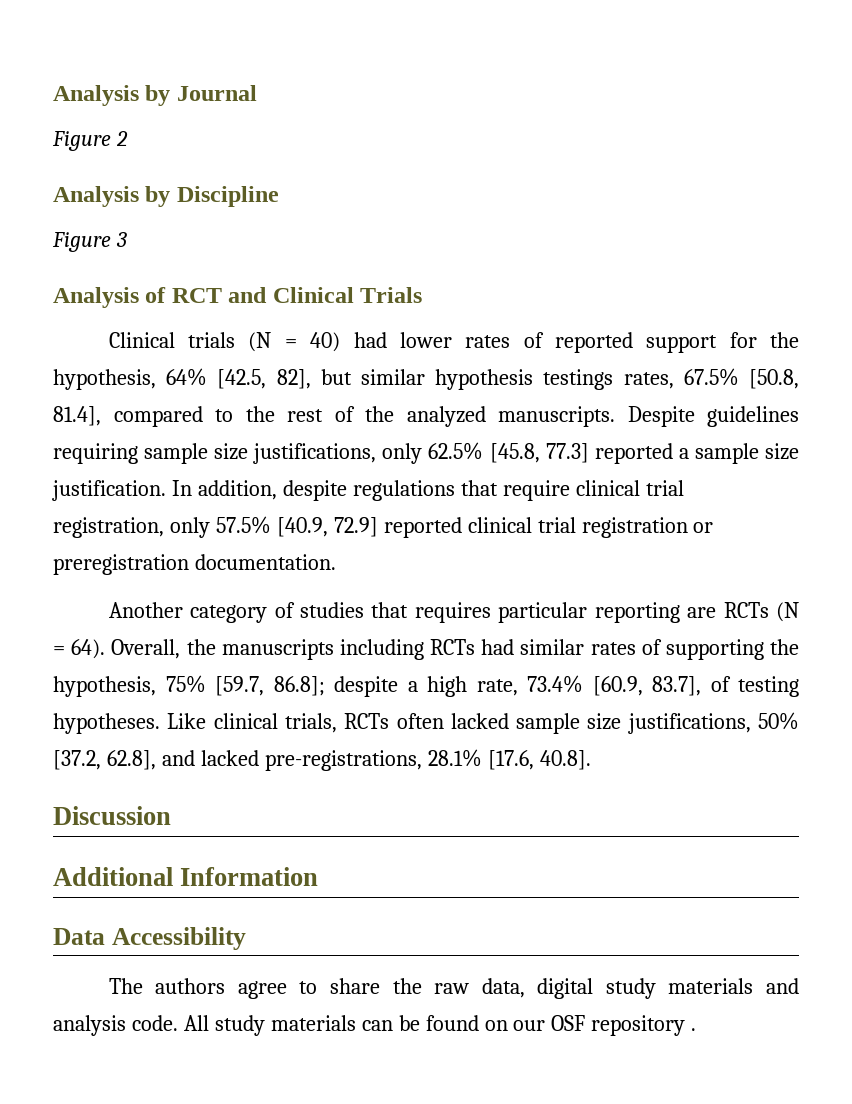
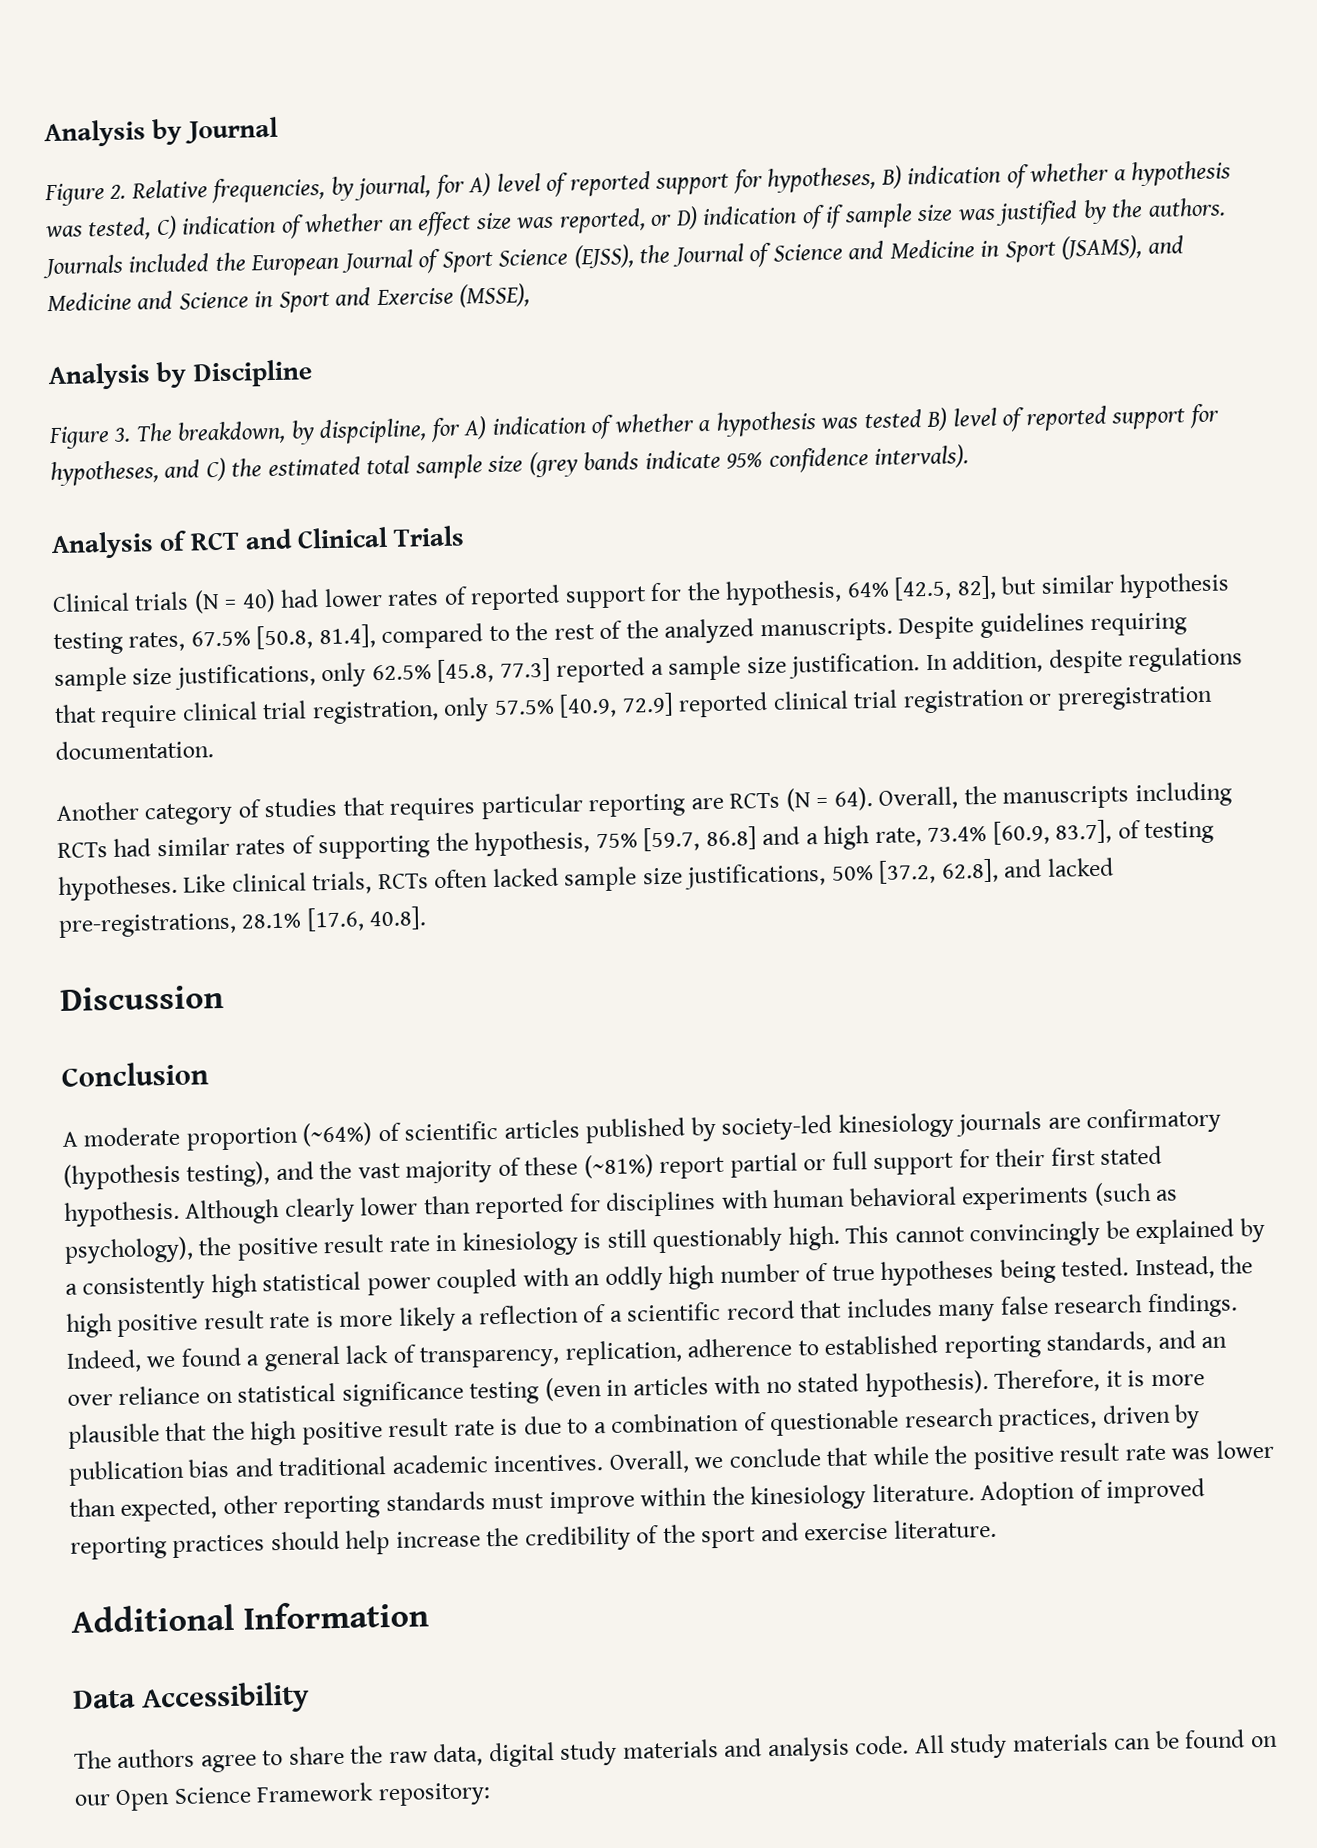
- Figure 2
+ Figure 2. Relative frequencies, by journal, for A) level of reported support for hypotheses, B) indication of whether a hypothesis was tested, C) indication of whether an effect size was reported, or D) indication of if sample size was justified by the authors. Journals included the European Journal of Sport Science (EJSS), the Journal of Science and Medicine in Sport (JSAMS), and Medicine and Science in Sport and Exercise (MSSE),
  Analysis by Discipline
- Figure 3
+ Figure 3. The breakdown, by dispcipline, for A) indication of whether a hypothesis was tested B) level of reported support for hypotheses, and C) the estimated total sample size (grey bands indicate 95% confidence intervals).
- Clinical trials (N = 40) had lower rates of reported support for the hypothesis, 64% [42.5, 82], but similar hypothesis testings rates, 67.5% [50.8, 81.4], compared to the rest of the analyzed manuscripts.
+ Clinical trials (N = 40) had lower rates of reported support for the hypothesis, 64% [42.5, 82], but similar hypothesis testing rates, 67.5% [50.8, 81.4], compared to the rest of the analyzed manuscripts.
- Overall, the manuscripts including RCTs had similar rates of supporting the hypothesis, 75% [59.7, 86.8]; despite a high rate, 73.4% [60.9, 83.7], of testing hypotheses.
+ Overall, the manuscripts including RCTs had similar rates of supporting the hypothesis, 75% [59.7, 86.8] and a high rate, 73.4% [60.9, 83.7], of testing hypotheses.
+ Conclusion
+ A moderate proportion (~64%) of scientific articles published by society-led kinesiology journals are confirmatory (hypothesis testing), and the vast majority of these (~81%) report partial or full support for their first stated hypothesis. Although clearly lower than reported for disciplines with human behavioral experiments (such as psychology), the positive result rate in kinesiology is still questionably high. This cannot convincingly be explained by a consistently high statistical power coupled with an oddly high number of true hypotheses being tested. Instead, the high positive result rate is more likely a reflection of a scientific record that includes many false research findings. Indeed, we found a general lack of transparency, replication, adherence to established reporting standards, and an over reliance on statistical significance testing (even in articles with no stated hypothesis). Therefore, it is more plausible that the high positive result rate is due to a combination of questionable research practices, driven by publication bias and traditional academic incentives. Overall, we conclude that while the positive result rate was lower than expected, other reporting standards must improve within the kinesiology literature. Adoption of improved reporting practices should help increase the credibility of the sport and exercise literature.
- All study materials can be found on our OSF repository .
+ All study materials can be found on our Open Science Framework repository:

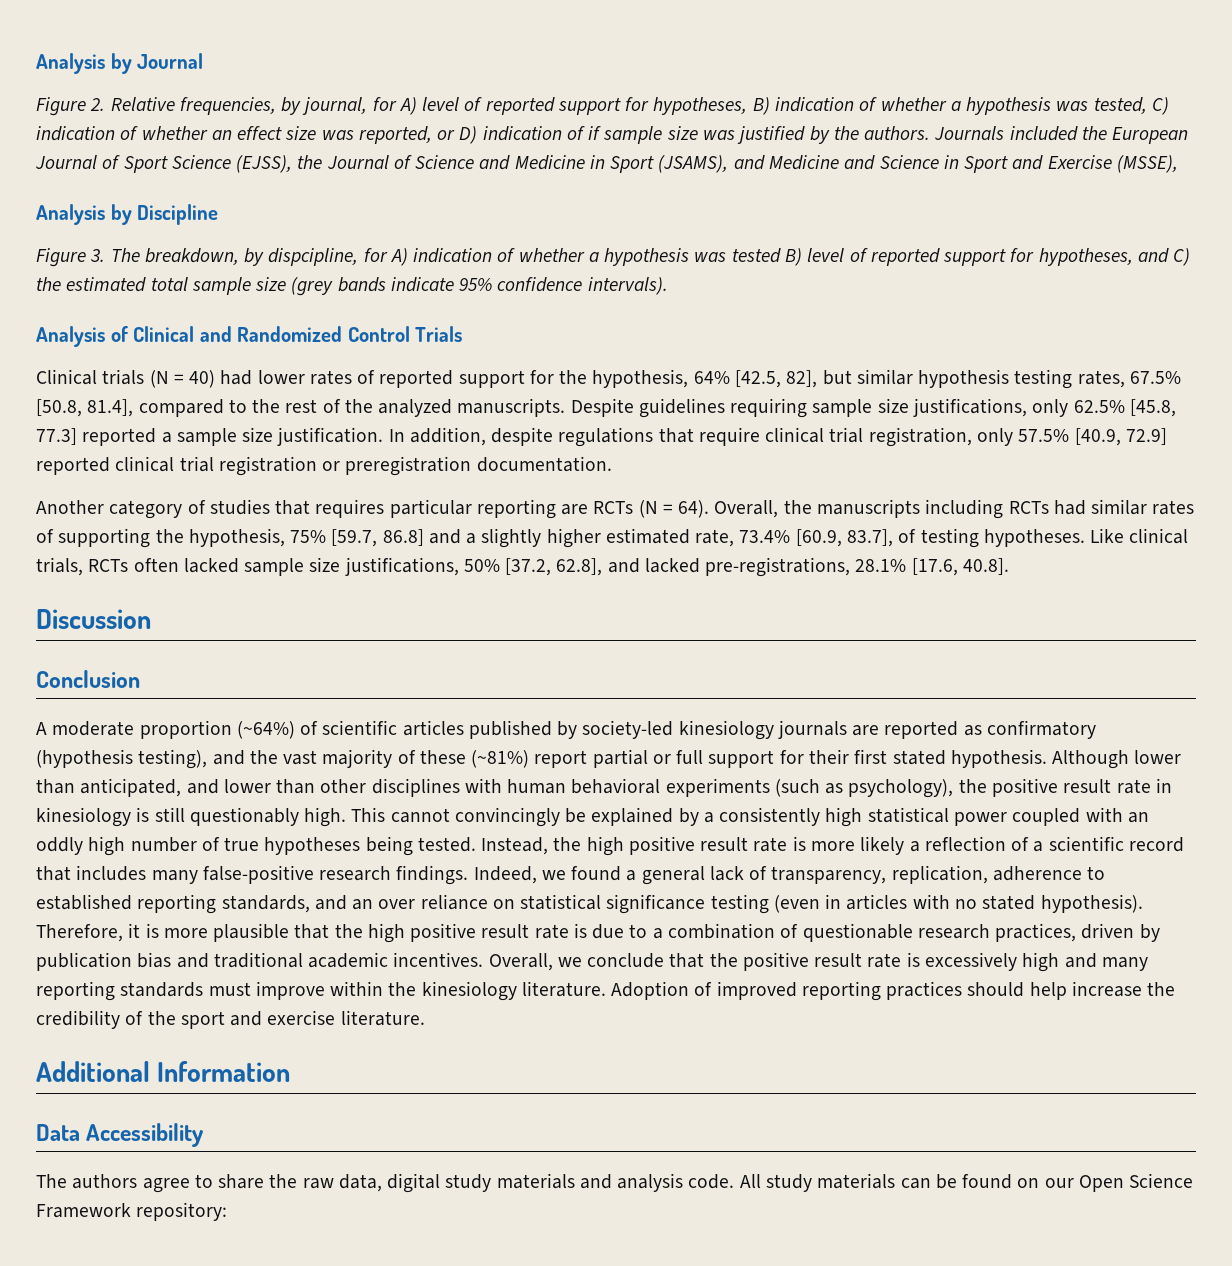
- Analysis of RCT and Clinical Trials
+ Analysis of Clinical and Randomized Control Trials
- Overall, the manuscripts including RCTs had similar rates of supporting the hypothesis, 75% [59.7, 86.8] and a high rate, 73.4% [60.9, 83.7], of testing hypotheses.
+ Overall, the manuscripts including RCTs had similar rates of supporting the hypothesis, 75% [59.7, 86.8] and a slightly higher estimated rate, 73.4% [60.9, 83.7], of testing hypotheses.
- A moderate proportion (~64%) of scientific articles published by society-led kinesiology journals are confirmatory (hypothesis testing), and the vast majority of these (~81%) report partial or full support for their first stated hypothesis.
+ A moderate proportion (~64%) of scientific articles published by society-led kinesiology journals are reported as confirmatory (hypothesis testing), and the vast majority of these (~81%) report partial or full support for their first stated hypothesis.
- Although clearly lower than reported for disciplines with human behavioral experiments (such as psychology), the positive result rate in kinesiology is still questionably high.
+ Although lower than anticipated, and lower than other disciplines with human behavioral experiments (such as psychology), the positive result rate in kinesiology is still questionably high.
- Instead, the high positive result rate is more likely a reflection of a scientific record that includes many false research findings.
+ Instead, the high positive result rate is more likely a reflection of a scientific record that includes many false-positive research findings.
- Overall, we conclude that while the positive result rate was lower than expected, other reporting standards must improve within the kinesiology literature.
+ Overall, we conclude that the positive result rate is excessively high and many reporting standards must improve within the kinesiology literature.

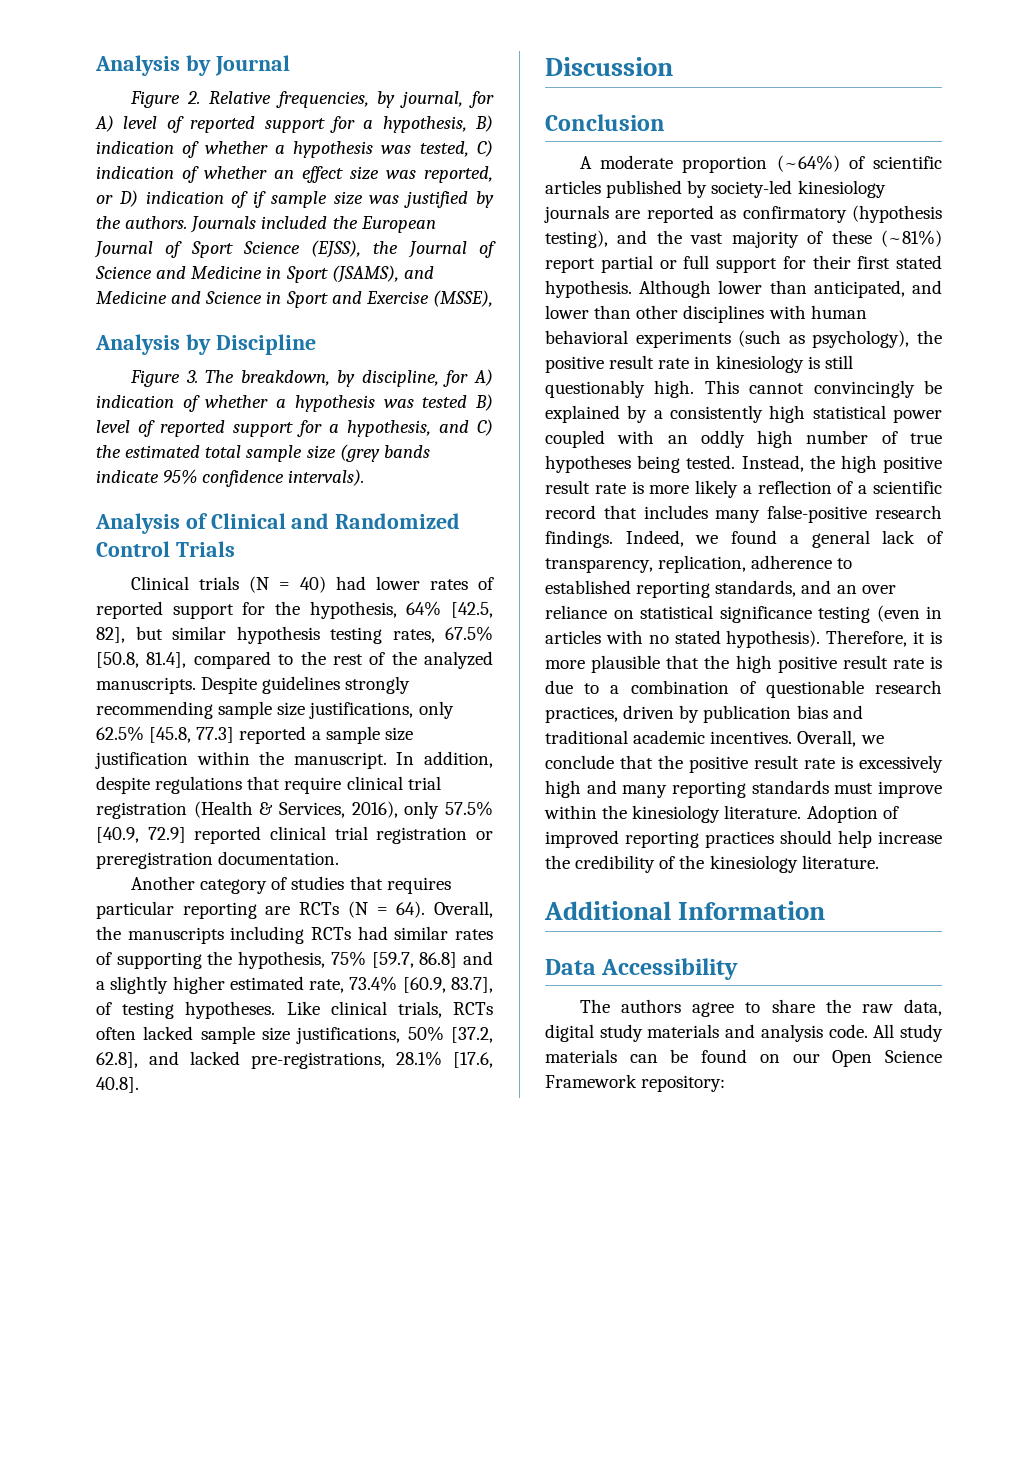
- Figure 2. Relative frequencies, by journal, for A) level of reported support for hypotheses, B) indication of whether a hypothesis was tested, C) indication of whether an effect size was reported, or D) indication of if sample size was justified by the authors.
+ Figure 2. Relative frequencies, by journal, for A) level of reported support for a hypothesis, B) indication of whether a hypothesis was tested, C) indication of whether an effect size was reported, or D) indication of if sample size was justified by the authors.
- Figure 3. The breakdown, by dispcipline, for A) indication of whether a hypothesis was tested B) level of reported support for hypotheses, and C) the estimated total sample size (grey bands indicate 95% confidence intervals).
+ Figure 3. The breakdown, by discipline, for A) indication of whether a hypothesis was tested B) level of reported support for a hypothesis, and C) the estimated total sample size (grey bands indicate 95% confidence intervals).
- Despite guidelines requiring sample size justifications, only 62.5% [45.8, 77.3] reported a sample size justification.
+ Despite guidelines strongly recommending sample size justifications, only 62.5% [45.8, 77.3] reported a sample size justification within the manuscript.
- In addition, despite regulations that require clinical trial registration, only 57.5% [40.9, 72.9] reported clinical trial registration or preregistration documentation.
+ In addition, despite regulations that require clinical trial registration (Health & Services, 2016), only 57.5% [40.9, 72.9] reported clinical trial registration or preregistration documentation.
- Adoption of improved reporting practices should help increase the credibility of the sport and exercise literature.
+ Adoption of improved reporting practices should help increase the credibility of the kinesiology literature.

